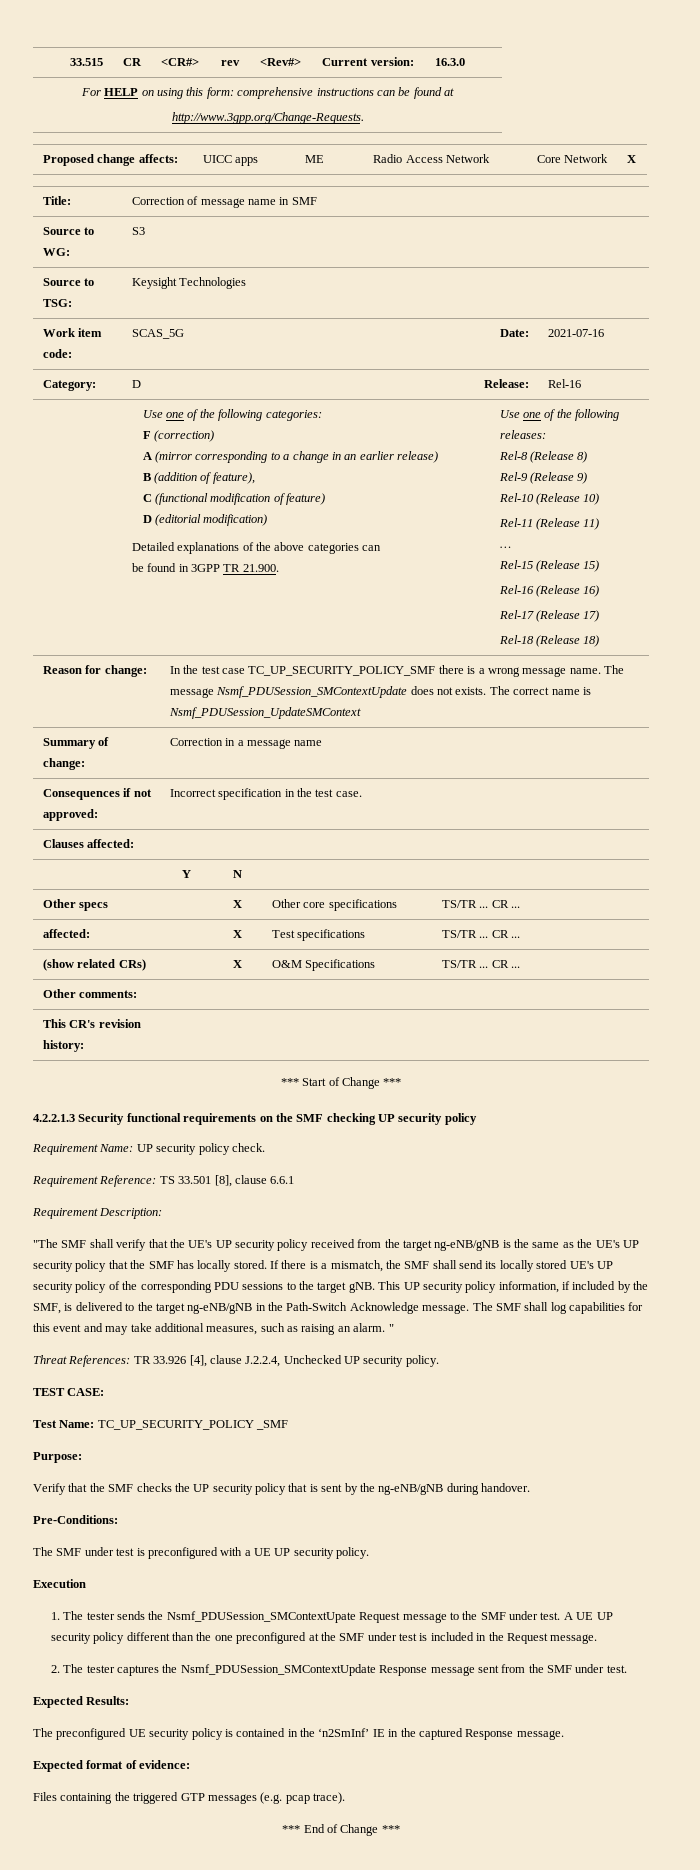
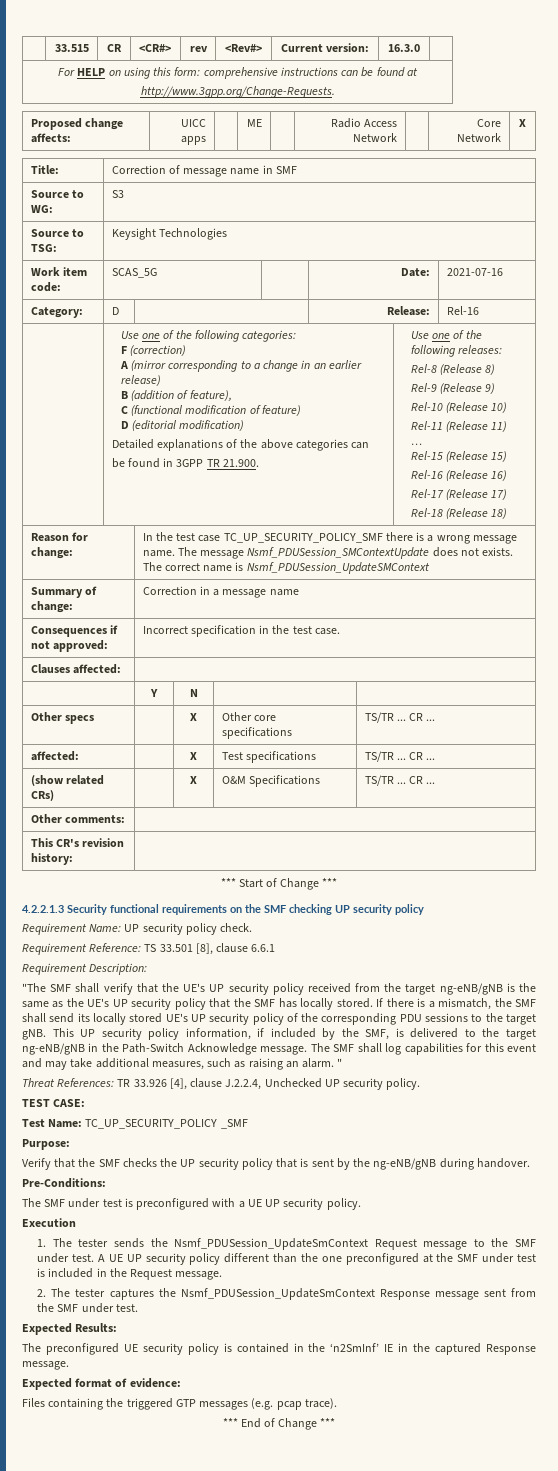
- 1. The tester sends the Nsmf_PDUSession_SMContextUpate Request message to the SMF under test.
+ 1. The tester sends the Nsmf_PDUSession_UpdateSmContext Request message to the SMF under test.
- 2. The tester captures the Nsmf_PDUSession_SMContextUpdate Response message sent from the SMF under test.
+ 2. The tester captures the Nsmf_PDUSession_UpdateSmContext Response message sent from the SMF under test.

